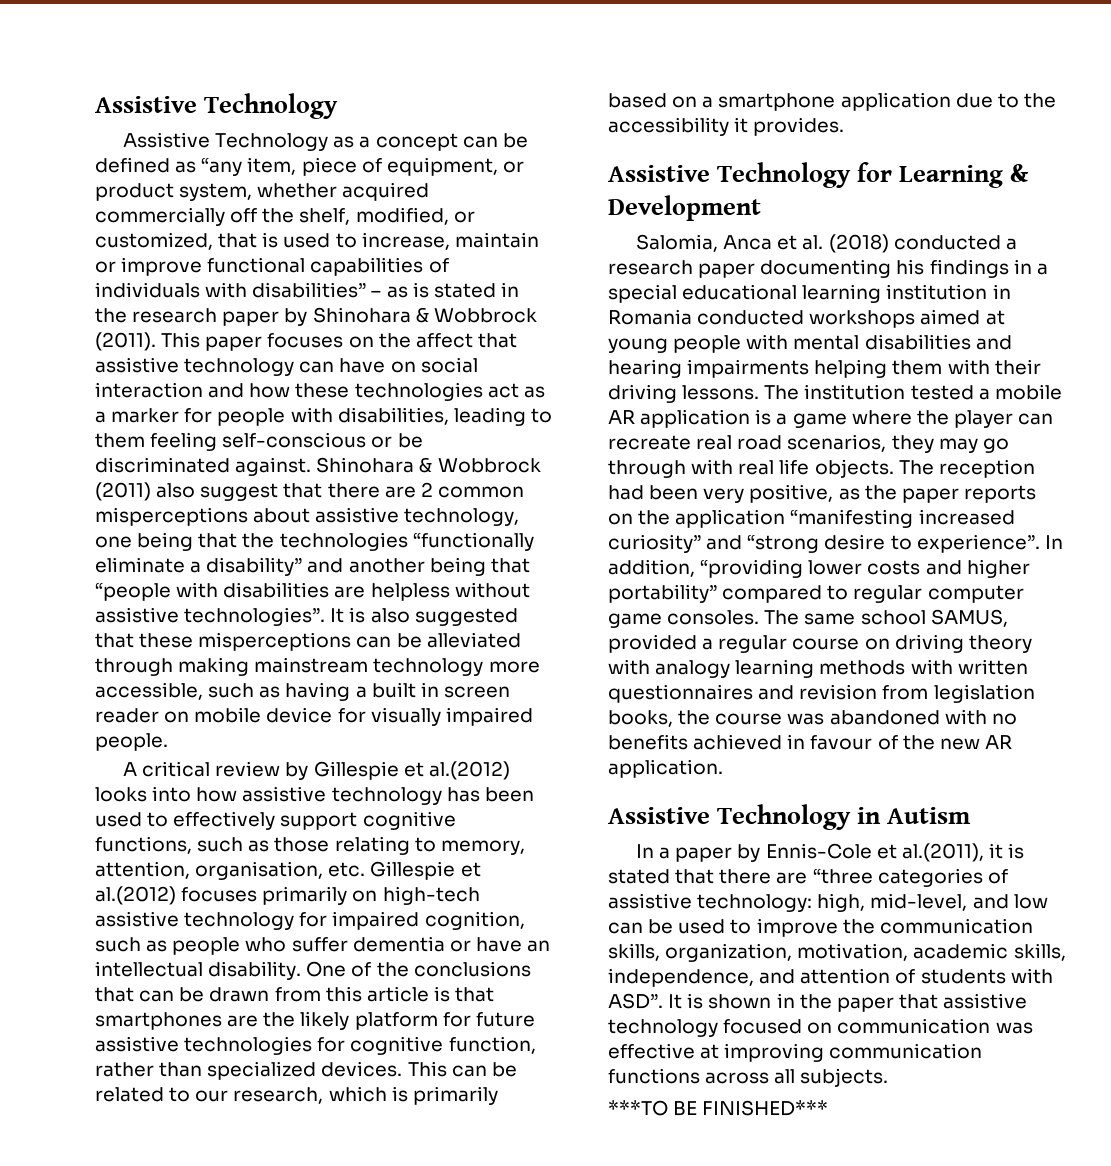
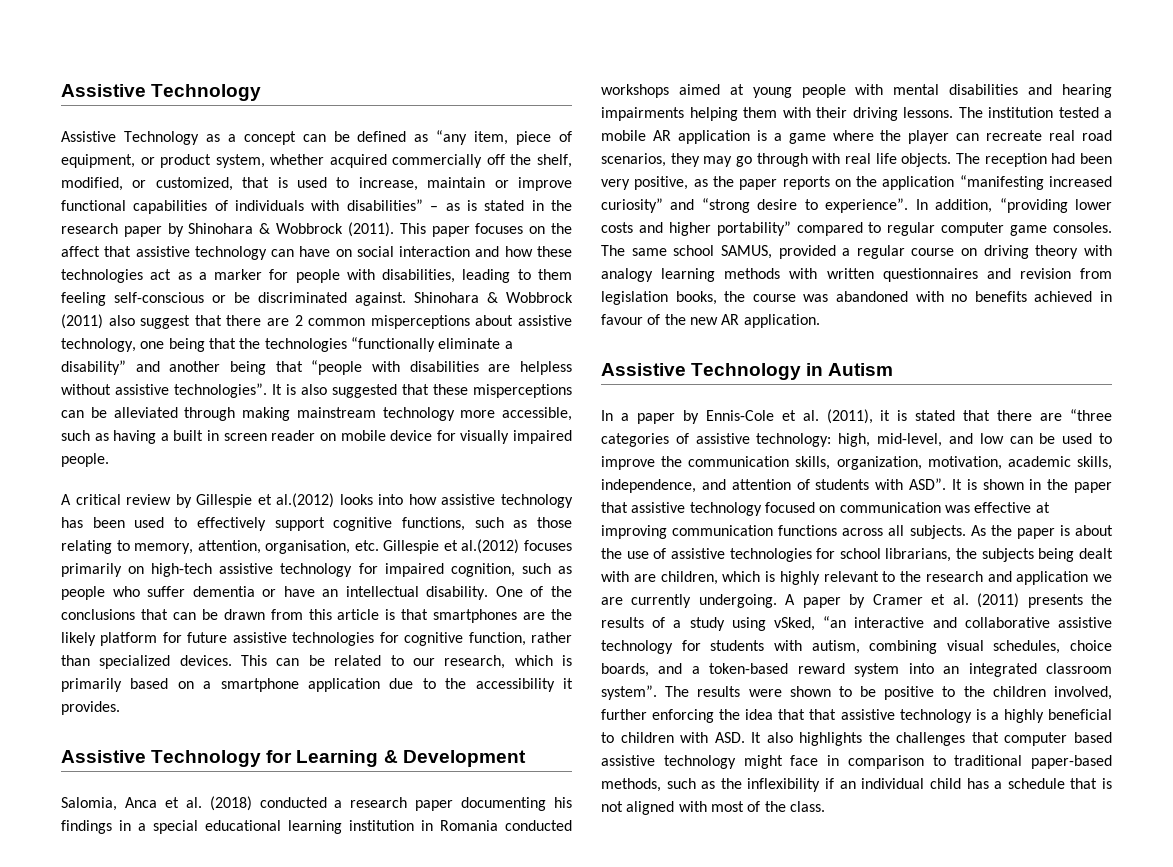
- In a paper by Ennis-Cole et al.(2011), it is stated that there are “three categories of assistive technology: high, mid-level, and low can be used to improve the communication skills, organization, motivation, academic skills, independence, and attention of students with ASD”.
+ In a paper by Ennis-Cole et al. (2011), it is stated that there are “three categories of assistive technology: high, mid-level, and low can be used to improve the communication skills, organization, motivation, academic skills, independence, and attention of students with ASD”.
- It is shown in the paper that assistive technology focused on communication was effective at improving communication functions across all subjects.
- ***TO BE FINISHED***
+ It is shown in the paper that assistive technology focused on communication was effective at improving communication functions across all subjects. As the paper is about the use of assistive technologies for school librarians, the subjects being dealt with are children, which is highly relevant to the research and application we are currently undergoing. A paper by Cramer et al. (2011) presents the results of a study using vSked, “an interactive and collaborative assistive technology for students with autism, combining visual schedules, choice boards, and a token-based reward system into an integrated classroom system”. The results were shown to be positive to the children involved, further enforcing the idea that that assistive technology is a highly beneficial to children with ASD. It also highlights the challenges that computer based assistive technology might face in comparison to traditional paper-based methods, such as the inflexibility if an individual child has a schedule that is not aligned with most of the class.

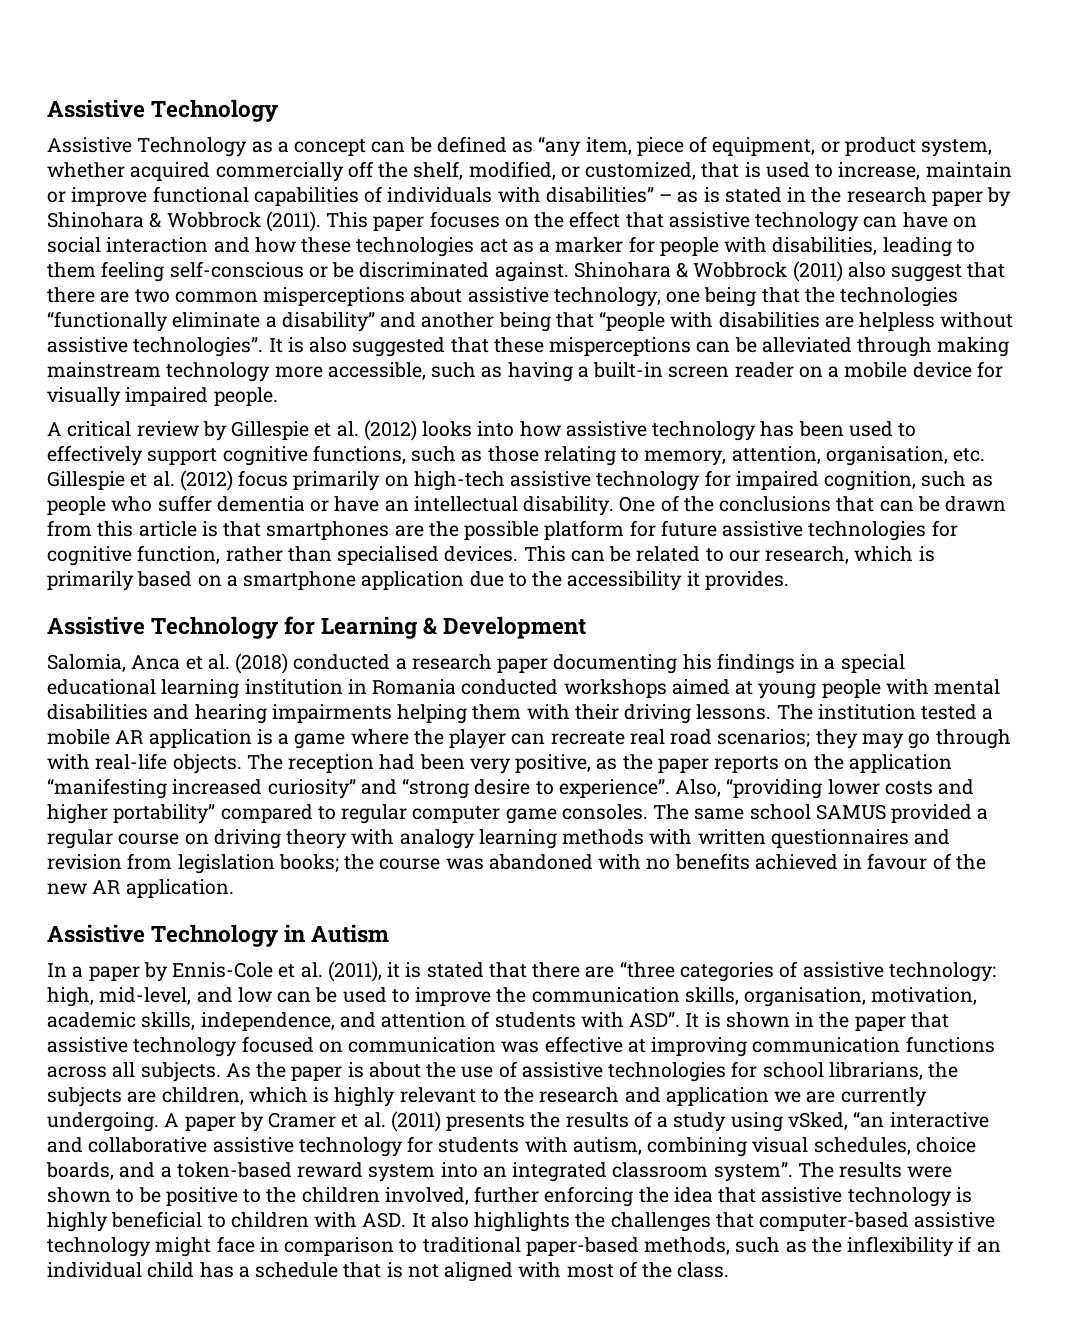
- This paper focuses on the affect that assistive technology can have on social interaction and how these technologies act as a marker for people with disabilities, leading to them feeling self-conscious or be discriminated against.
+ This paper focuses on the effect that assistive technology can have on social interaction and how these technologies act as a marker for people with disabilities, leading to them feeling self-conscious or be discriminated against.
- Shinohara & Wobbrock (2011) also suggest that there are 2 common misperceptions about assistive technology, one being that the technologies “functionally eliminate a disability” and another being that “people with disabilities are helpless without assistive technologies”.
+ Shinohara & Wobbrock (2011) also suggest that there are two common misperceptions about assistive technology, one being that the technologies “functionally eliminate a disability” and another being that “people with disabilities are helpless without assistive technologies”.
- It is also suggested that these misperceptions can be alleviated through making mainstream technology more accessible, such as having a built in screen reader on mobile device for visually impaired people.
+ It is also suggested that these misperceptions can be alleviated through making mainstream technology more accessible, such as having a built-in screen reader on a mobile device for visually impaired people.
- A critical review by Gillespie et al.(2012) looks into how assistive technology has been used to effectively support cognitive functions, such as those relating to memory, attention, organisation, etc. Gillespie et al.(2012) focuses primarily on high-tech assistive technology for impaired cognition, such as people who suffer dementia or have an intellectual disability.
+ A critical review by Gillespie et al. (2012) looks into how assistive technology has been used to effectively support cognitive functions, such as those relating to memory, attention, organisation, etc. Gillespie et al. (2012) focus primarily on high-tech assistive technology for impaired cognition, such as people who suffer dementia or have an intellectual disability.
- One of the conclusions that can be drawn from this article is that smartphones are the likely platform for future assistive technologies for cognitive function, rather than specialized devices.
+ One of the conclusions that can be drawn from this article is that smartphones are the possible platform for future assistive technologies for cognitive function, rather than specialised devices.
- The institution tested a mobile AR application is a game where the player can recreate real road scenarios, they may go through with real life objects.
+ The institution tested a mobile AR application is a game where the player can recreate real road scenarios; they may go through with real-life objects.
- In addition, “providing lower costs and higher portability” compared to regular computer game consoles.
+ Also, “providing lower costs and higher portability” compared to regular computer game consoles.
- The same school SAMUS, provided a regular course on driving theory with analogy learning methods with written questionnaires and revision from legislation books, the course was abandoned with no benefits achieved in favour of the new AR application.
+ The same school SAMUS provided a regular course on driving theory with analogy learning methods with written questionnaires and revision from legislation books; the course was abandoned with no benefits achieved in favour of the new AR application.
- In a paper by Ennis-Cole et al. (2011), it is stated that there are “three categories of assistive technology: high, mid-level, and low can be used to improve the communication skills, organization, motivation, academic skills, independence, and attention of students with ASD”.
+ In a paper by Ennis-Cole et al. (2011), it is stated that there are “three categories of assistive technology: high, mid-level, and low can be used to improve the communication skills, organisation, motivation, academic skills, independence, and attention of students with ASD”.
- As the paper is about the use of assistive technologies for school librarians, the subjects being dealt with are children, which is highly relevant to the research and application we are currently undergoing.
+ As the paper is about the use of assistive technologies for school librarians, the subjects are children, which is highly relevant to the research and application we are currently undergoing.
- The results were shown to be positive to the children involved, further enforcing the idea that that assistive technology is a highly beneficial to children with ASD. It also highlights the challenges that computer based assistive technology might face in comparison to traditional paper-based methods, such as the inflexibility if an individual child has a schedule that is not aligned with most of the class.
+ The results were shown to be positive to the children involved, further enforcing the idea that assistive technology is highly beneficial to children with ASD. It also highlights the challenges that computer-based assistive technology might face in comparison to traditional paper-based methods, such as the inflexibility if an individual child has a schedule that is not aligned with most of the class.

